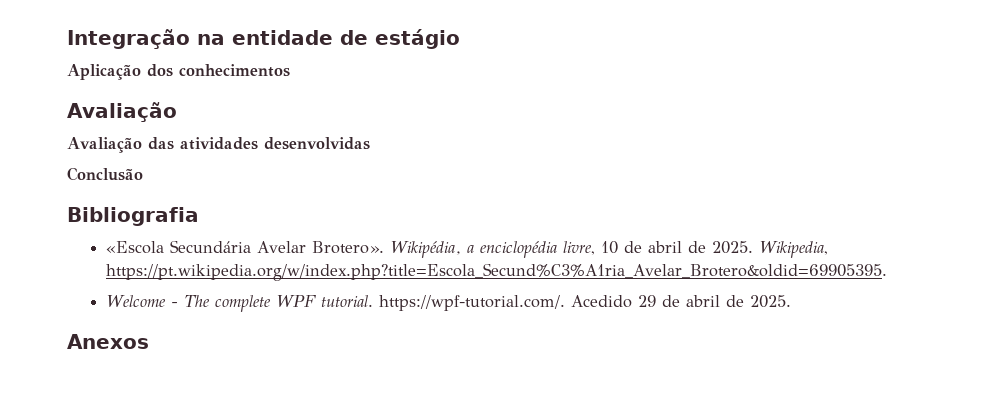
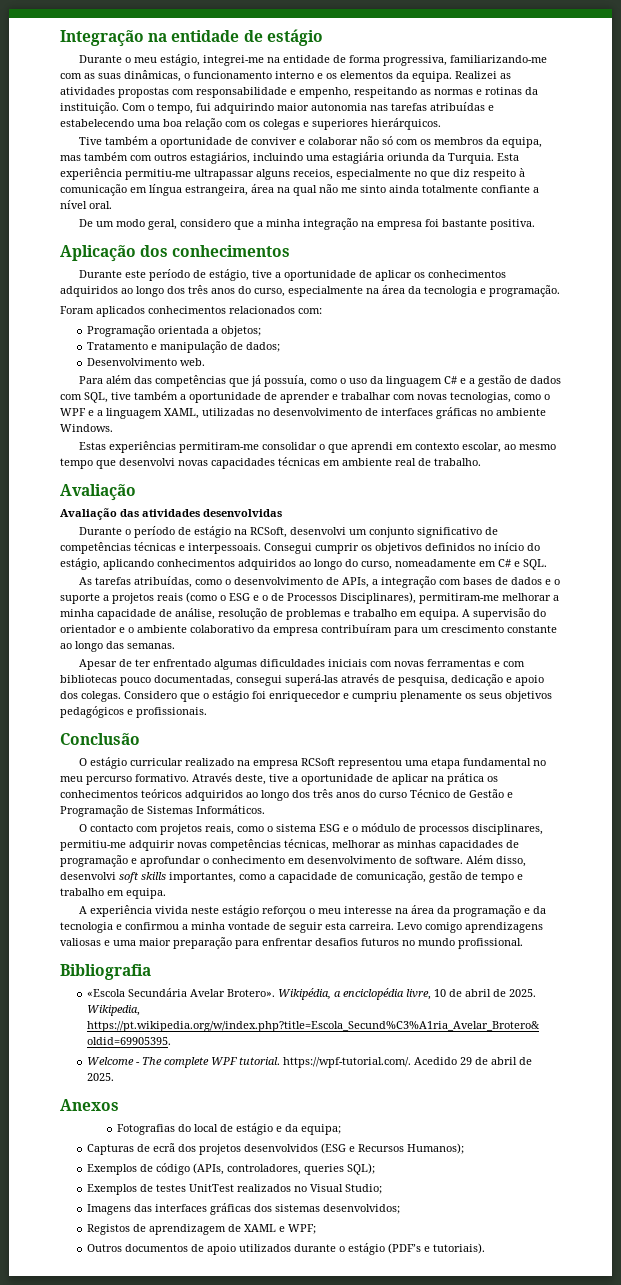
+ Durante o meu estágio, integrei-me na entidade de forma progressiva, familiarizando-me com as suas dinâmicas, o funcionamento interno e os elementos da equipa. Realizei as atividades propostas com responsabilidade e empenho, respeitando as normas e rotinas da instituição. Com o tempo, fui adquirindo maior autonomia nas tarefas atribuídas e estabelecendo uma boa relação com os colegas e superiores hierárquicos.
+ Tive também a oportunidade de conviver e colaborar não só com os membros da equipa, mas também com outros estagiários, incluindo uma estagiária oriunda da Turquia. Esta experiência permitiu-me ultrapassar alguns receios, especialmente no que diz respeito à comunicação em língua estrangeira, área na qual não me sinto ainda totalmente confiante a nível oral.
+ De um modo geral, considero que a minha integração na empresa foi bastante positiva.
  Aplicação dos conhecimentos
+ Durante este período de estágio, tive a oportunidade de aplicar os conhecimentos adquiridos ao longo dos três anos do curso, especialmente na área da tecnologia e programação.
+ Foram aplicados conhecimentos relacionados com:
+ Programação orientada a objetos;
+ Tratamento e manipulação de dados;
+ Desenvolvimento web.
+ Para além das competências que já possuía, como o uso da linguagem C# e a gestão de dados com SQL, tive também a oportunidade de aprender e trabalhar com novas tecnologias, como o WPF e a linguagem XAML, utilizadas no desenvolvimento de interfaces gráficas no ambiente Windows.
+ Estas experiências permitiram-me consolidar o que aprendi em contexto escolar, ao mesmo tempo que desenvolvi novas capacidades técnicas em ambiente real de trabalho.
+ Durante o período de estágio na RCSoft, desenvolvi um conjunto significativo de competências técnicas e interpessoais. Consegui cumprir os objetivos definidos no início do estágio, aplicando conhecimentos adquiridos ao longo do curso, nomeadamente em C# e SQL.
+ As tarefas atribuídas, como o desenvolvimento de APIs, a integração com bases de dados e o suporte a projetos reais (como o ESG e o de Processos Disciplinares), permitiram-me melhorar a minha capacidade de análise, resolução de problemas e trabalho em equipa. A supervisão do orientador e o ambiente colaborativo da empresa contribuíram para um crescimento constante ao longo das semanas.
+ Apesar de ter enfrentado algumas dificuldades iniciais com novas ferramentas e com bibliotecas pouco documentadas, consegui superá-las através de pesquisa, dedicação e apoio dos colegas. Considero que o estágio foi enriquecedor e cumpriu plenamente os seus objetivos pedagógicos e profissionais.
  Conclusão
+ O estágio curricular realizado na empresa RCSoft representou uma etapa fundamental no meu percurso formativo. Através deste, tive a oportunidade de aplicar na prática os conhecimentos teóricos adquiridos ao longo dos três anos do curso Técnico de Gestão e Programação de Sistemas Informáticos.
+ O contacto com projetos reais, como o sistema ESG e o módulo de processos disciplinares, permitiu-me adquirir novas competências técnicas, melhorar as minhas capacidades de programação e aprofundar o conhecimento em desenvolvimento de software. Além disso, desenvolvi soft skills importantes, como a capacidade de comunicação, gestão de tempo e trabalho em equipa.
+ A experiência vivida neste estágio reforçou o meu interesse na área da programação e da tecnologia e confirmou a minha vontade de seguir esta carreira. Levo comigo aprendizagens valiosas e uma maior preparação para enfrentar desafios futuros no mundo profissional.
+ Fotografias do local de estágio e da equipa;
+ Capturas de ecrã dos projetos desenvolvidos (ESG e Recursos Humanos);
+ Exemplos de código (APIs, controladores, queries SQL);
+ Exemplos de testes UnitTest realizados no Visual Studio;
+ Imagens das interfaces gráficas dos sistemas desenvolvidos;
+ Registos de aprendizagem de XAML e WPF;
+ Outros documentos de apoio utilizados durante o estágio (PDF’s e tutoriais).

